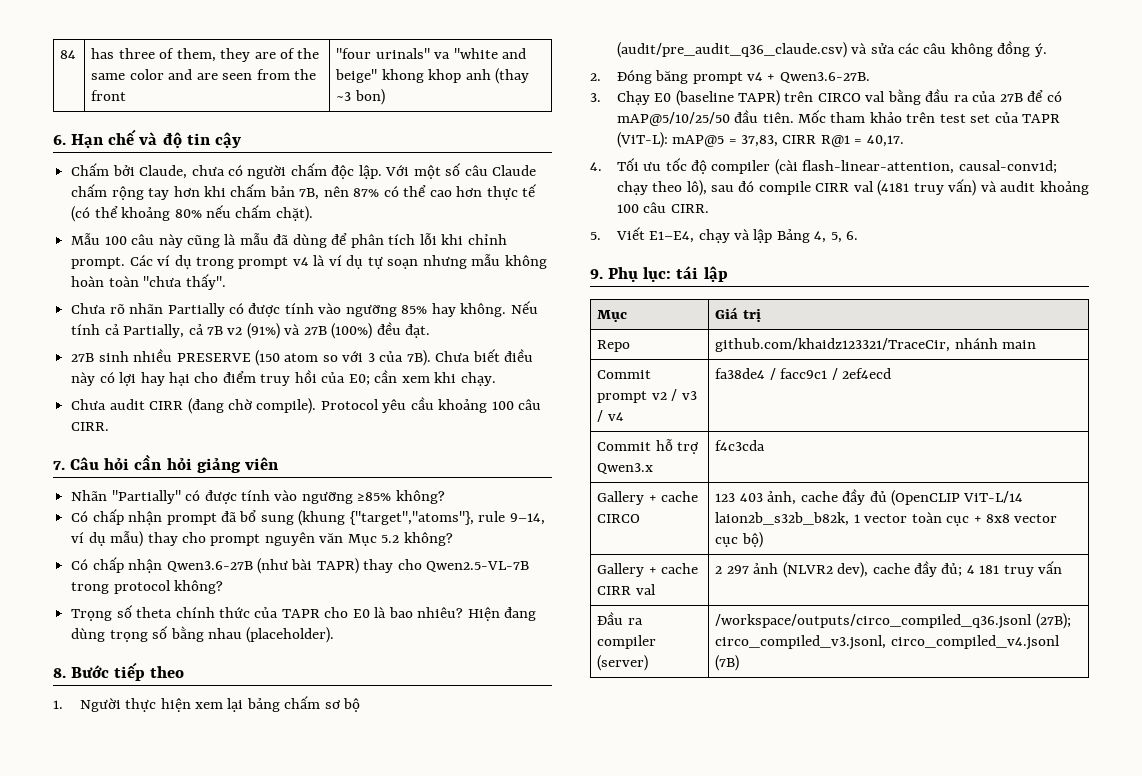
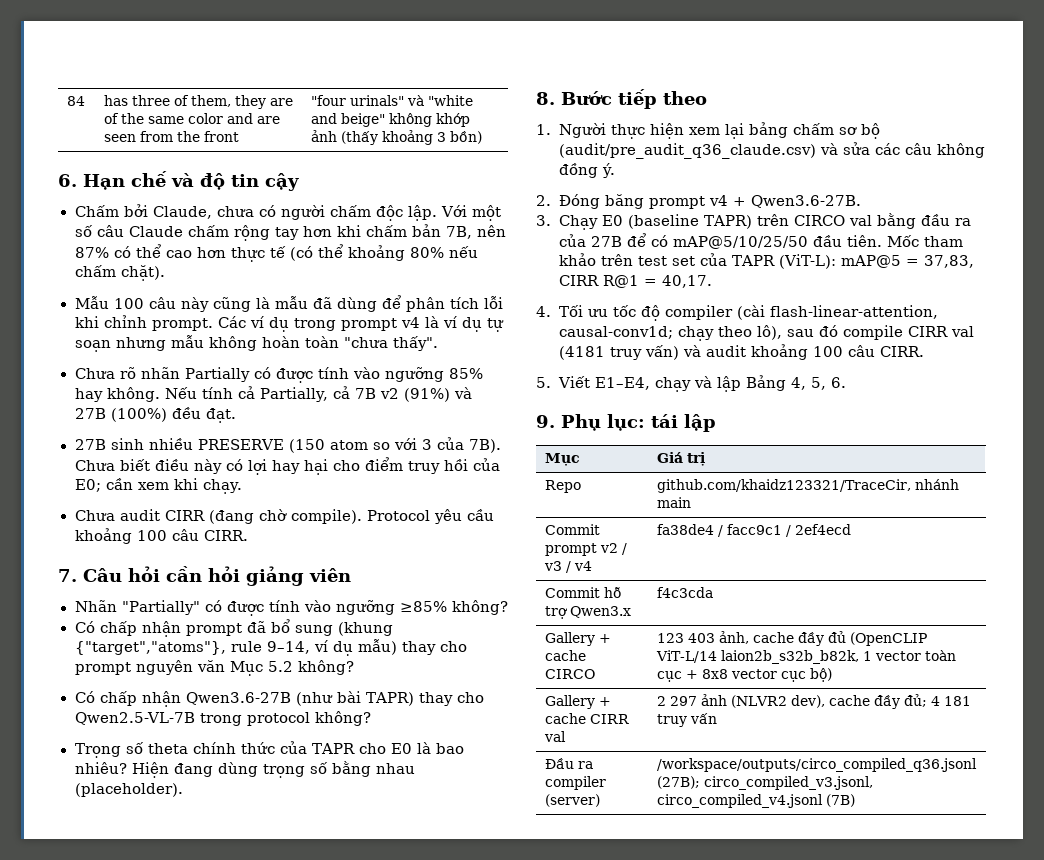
- 84 | has three of them, they are of the same color and are seen from the front | "four urinals" va "white and beige" khong khop anh (thay ~3 bon)
+ 84 | has three of them, they are of the same color and are seen from the front | "four urinals" và "white and beige" không khớp ảnh (thấy khoảng 3 bồn)

